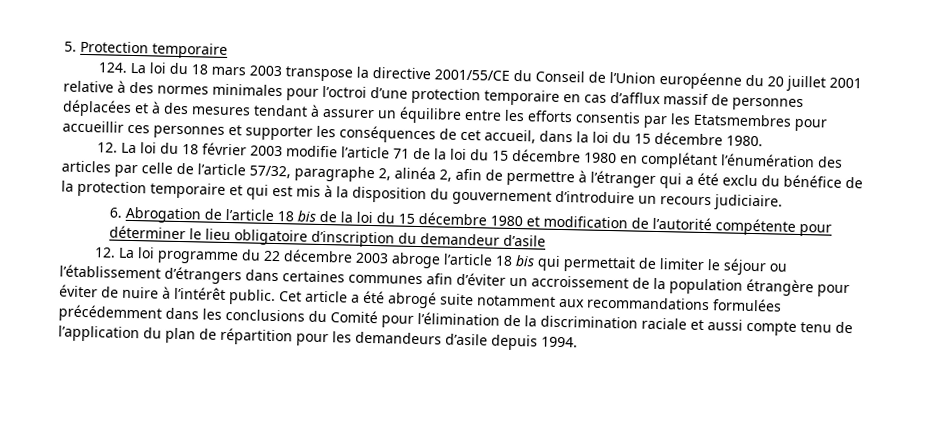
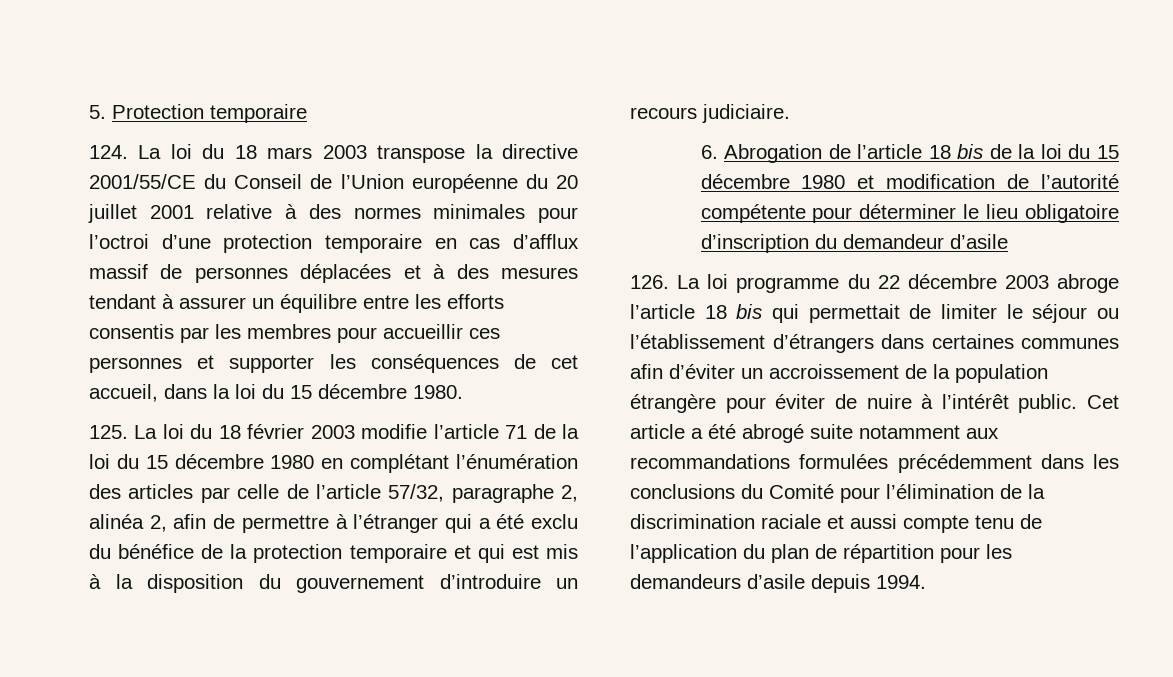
- 124. La loi du 18 mars 2003 transpose la directive 2001/55/CE du Conseil de l’Union européenne du 20 juillet 2001 relative à des normes minimales pour l’octroi d’une protection temporaire en cas d’afflux massif de personnes déplacées et à des mesures tendant à assurer un équilibre entre les efforts consentis par les Etatsmembres pour accueillir ces personnes et supporter les conséquences de cet accueil, dans la loi du 15 décembre 1980.
+ 124. La loi du 18 mars 2003 transpose la directive 2001/55/CE du Conseil de l’Union européenne du 20 juillet 2001 relative à des normes minimales pour l’octroi d’une protection temporaire en cas d’afflux massif de personnes déplacées et à des mesures tendant à assurer un équilibre entre les efforts consentis par les membres pour accueillir ces personnes et supporter les conséquences de cet accueil, dans la loi du 15 décembre 1980.
- 12. La loi du 18 février 2003 modifie l’article 71 de la loi du 15 décembre 1980 en complétant l’énumération des articles par celle de l’article 57/32, paragraphe 2, alinéa 2, afin de permettre à l’étranger qui a été exclu du bénéfice de la protection temporaire et qui est mis à la disposition du gouvernement d’introduire un recours judiciaire.
+ 125. La loi du 18 février 2003 modifie l’article 71 de la loi du 15 décembre 1980 en complétant l’énumération des articles par celle de l’article 57/32, paragraphe 2, alinéa 2, afin de permettre à l’étranger qui a été exclu du bénéfice de la protection temporaire et qui est mis à la disposition du gouvernement d’introduire un recours judiciaire.
- 12. La loi programme du 22 décembre 2003 abroge l’article 18 bis qui permettait de limiter le séjour ou l’établissement d’étrangers dans certaines communes afin d’éviter un accroissement de la population étrangère pour éviter de nuire à l’intérêt public.
+ 126. La loi programme du 22 décembre 2003 abroge l’article 18 bis qui permettait de limiter le séjour ou l’établissement d’étrangers dans certaines communes afin d’éviter un accroissement de la population étrangère pour éviter de nuire à l’intérêt public.

